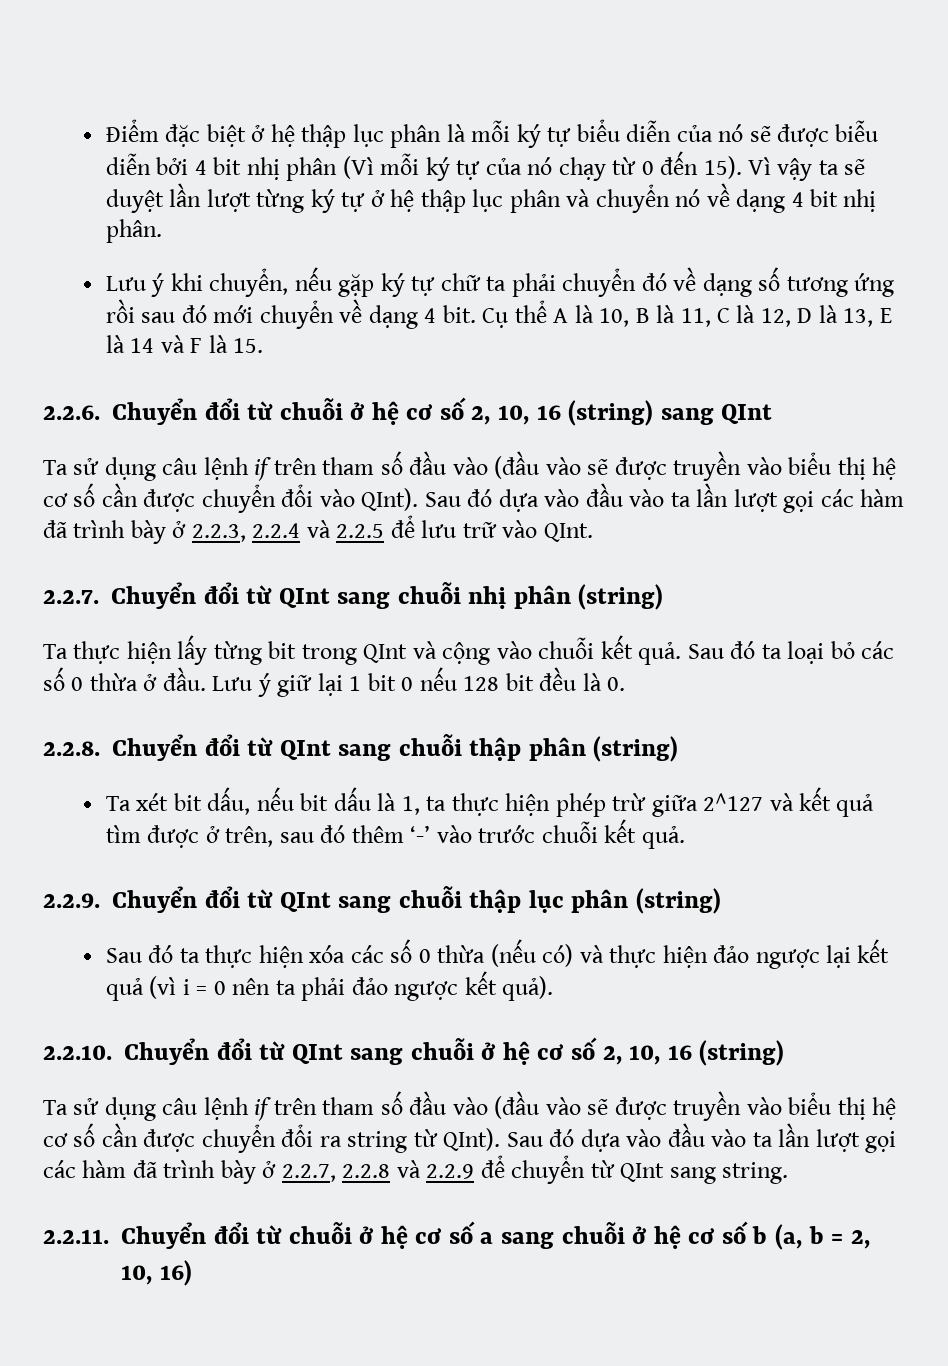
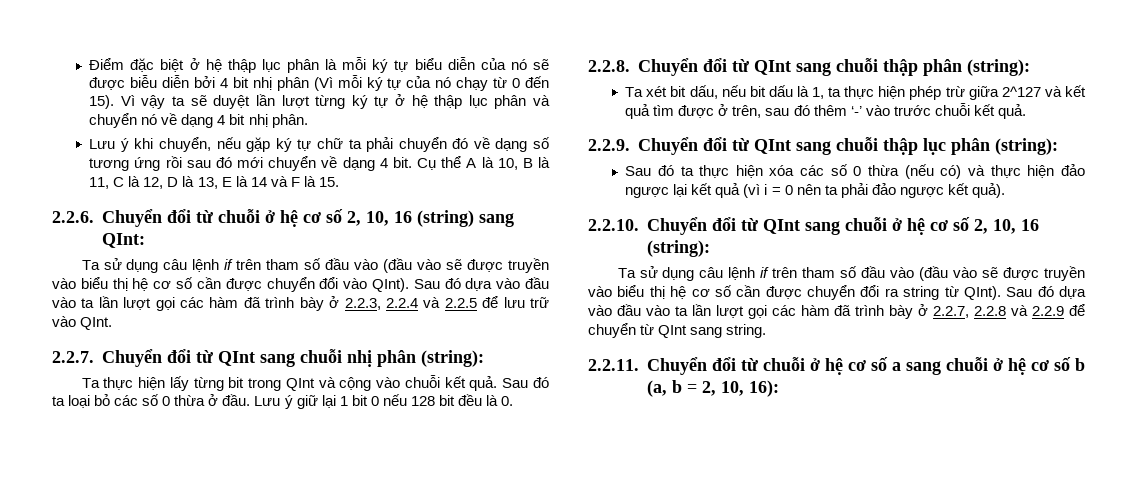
- 2.2.6. Chuyển đổi từ chuỗi ở hệ cơ số 2, 10, 16 (string) sang QInt
+ 2.2.6. Chuyển đổi từ chuỗi ở hệ cơ số 2, 10, 16 (string) sang QInt:
- 2.2.7. Chuyển đổi từ QInt sang chuỗi nhị phân (string)
+ 2.2.7. Chuyển đổi từ QInt sang chuỗi nhị phân (string):
- 2.2.8. Chuyển đổi từ QInt sang chuỗi thập phân (string)
+ 2.2.8. Chuyển đổi từ QInt sang chuỗi thập phân (string):
- 2.2.9. Chuyển đổi từ QInt sang chuỗi thập lục phân (string)
+ 2.2.9. Chuyển đổi từ QInt sang chuỗi thập lục phân (string):
- 2.2.10. Chuyển đổi từ QInt sang chuỗi ở hệ cơ số 2, 10, 16 (string)
+ 2.2.10. Chuyển đổi từ QInt sang chuỗi ở hệ cơ số 2, 10, 16 (string):
- 2.2.11. Chuyển đổi từ chuỗi ở hệ cơ số a sang chuỗi ở hệ cơ số b (a, b = 2, 10, 16)
+ 2.2.11. Chuyển đổi từ chuỗi ở hệ cơ số a sang chuỗi ở hệ cơ số b (a, b = 2, 10, 16):

